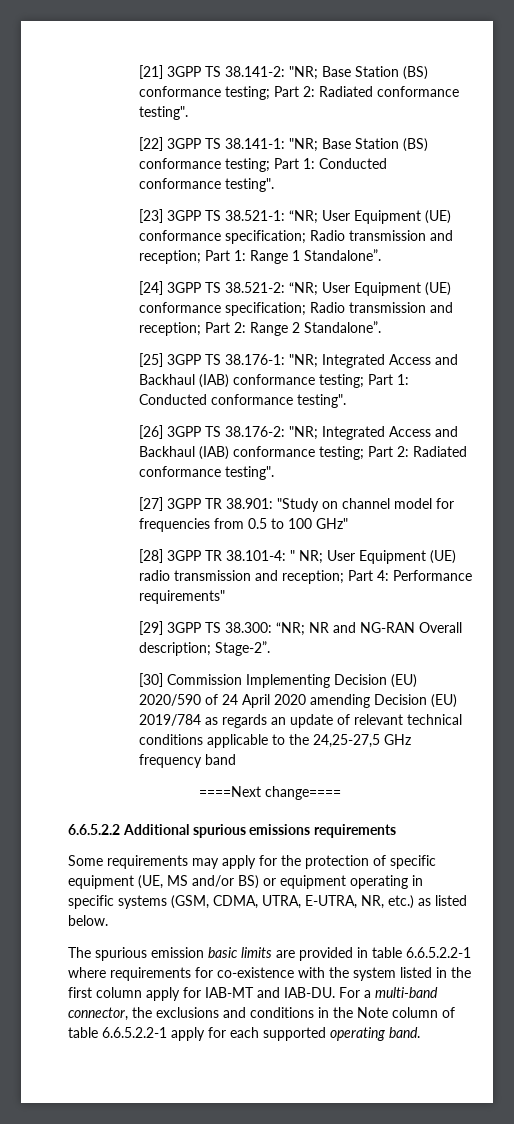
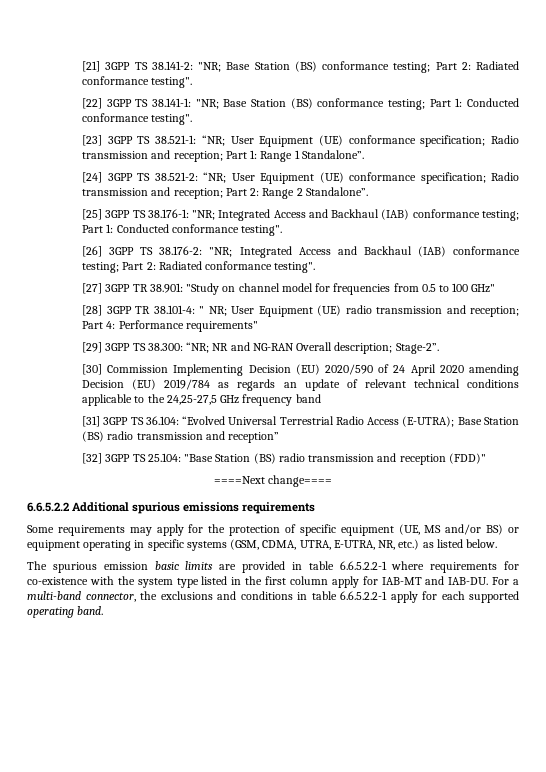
+ [31] 3GPP TS 36.104: “Evolved Universal Terrestrial Radio Access (E-UTRA); Base Station (BS) radio transmission and reception”
+ [32] 3GPP TS 25.104: "Base Station (BS) radio transmission and reception (FDD)"
- The spurious emission basic limits are provided in table 6.6.5.2.2-1 where requirements for co-existence with the system listed in the first column apply for IAB-MT and IAB-DU.
+ The spurious emission basic limits are provided in table 6.6.5.2.2-1 where requirements for co-existence with the system type listed in the first column apply for IAB-MT and IAB-DU.
- For a multi-band connector, the exclusions and conditions in the Note column of table 6.6.5.2.2-1 apply for each supported operating band.
+ For a multi-band connector, the exclusions and conditions in table 6.6.5.2.2-1 apply for each supported operating band.

